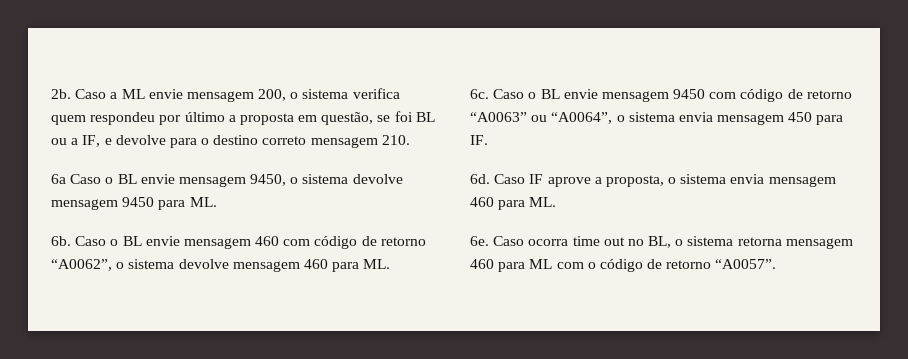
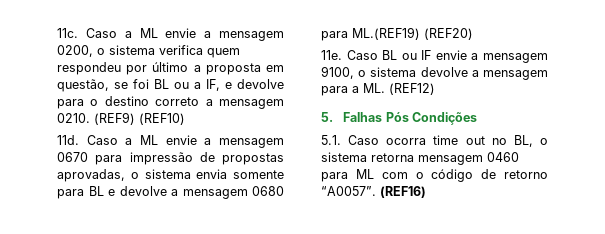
- 2b. Caso a ML envie mensagem 200, o sistema verifica quem respondeu por último a proposta em questão, se foi BL ou a IF, e devolve para o destino correto mensagem 210.
- 6a Caso o BL envie mensagem 9450, o sistema devolve mensagem 9450 para ML.
- 6b. Caso o BL envie mensagem 460 com código de retorno “A0062”, o sistema devolve mensagem 460 para ML.
- 6c. Caso o BL envie mensagem 9450 com código de retorno “A0063” ou “A0064”, o sistema envia mensagem 450 para IF.
- 6d. Caso IF aprove a proposta, o sistema envia mensagem 460 para ML.
- 6e. Caso ocorra time out no BL, o sistema retorna mensagem 460 para ML com o código de retorno “A0057”.
+ 11c. Caso a ML envie a mensagem 0200, o sistema verifica quem respondeu por último a proposta em questão, se foi BL ou a IF, e devolve para o destino correto a mensagem 0210. (REF9) (REF10)
+ 11d. Caso a ML envie a mensagem 0670 para impressão de propostas aprovadas, o sistema envia somente para BL e devolve a mensagem 0680 para ML.(REF19) (REF20)
+ 11e. Caso BL ou IF envie a mensagem 9100, o sistema devolve a mensagem para a ML. (REF12)
+ 5. Falhas Pós Condições
+ 5.1. Caso ocorra time out no BL, o sistema retorna mensagem 0460 para ML com o código de retorno “A0057”.
+ (REF16)

